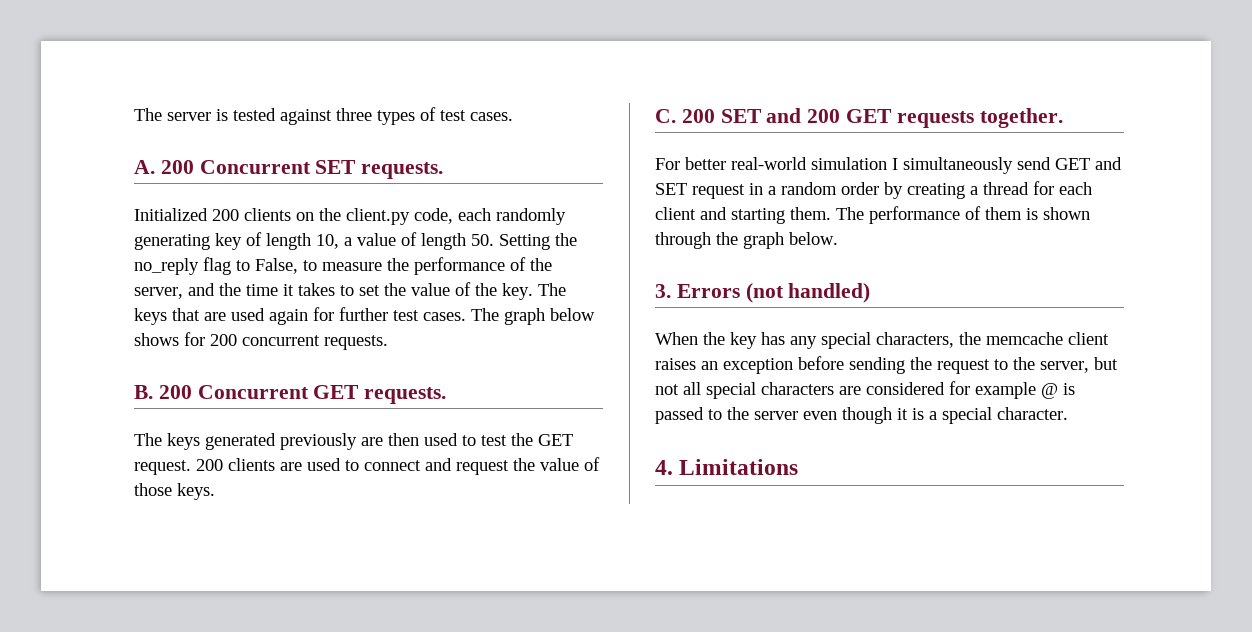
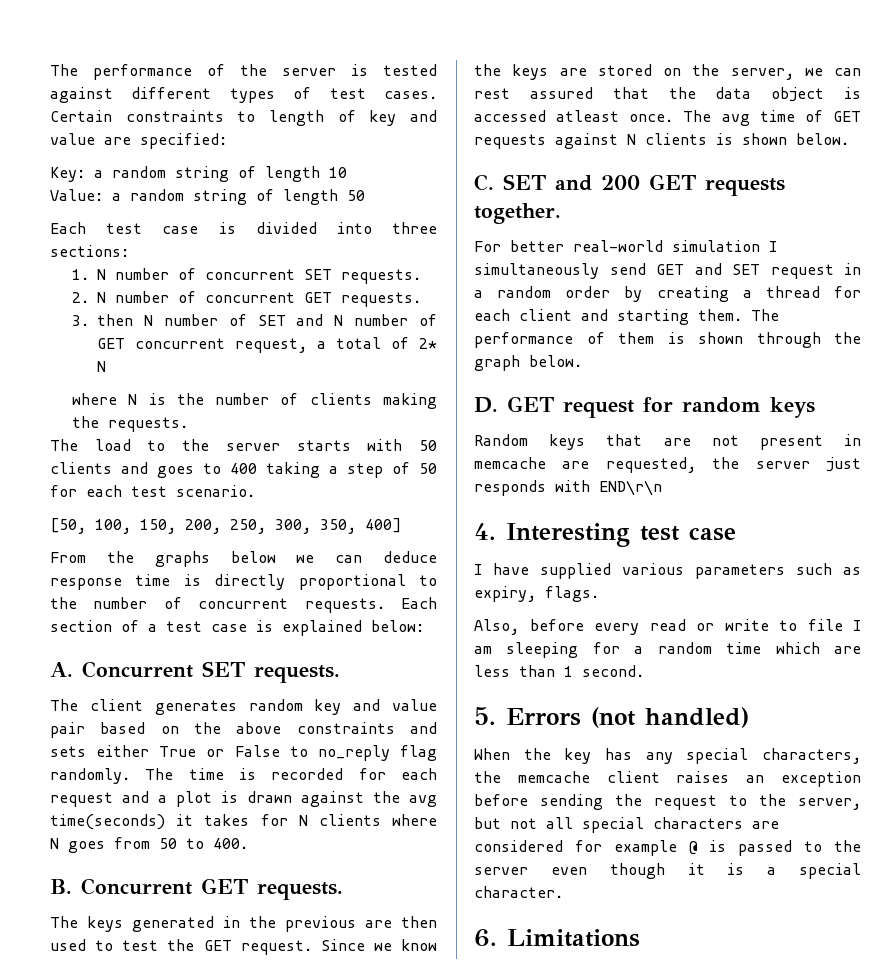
- The server is tested against three types of test cases.
+ The performance of the server is tested against different types of test cases. Certain constraints to length of key and value are specified:
+ Key: a random string of length 10
+ Value: a random string of length 50
+ Each test case is divided into three sections:
+ 1. N number of concurrent SET requests.
+ 2. N number of concurrent GET requests.
+ 3. then N number of SET and N number of GET concurrent request, a total of 2* N
+ where N is the number of clients making the requests.
+ The load to the server starts with 50 clients and goes to 400 taking a step of 50 for each test scenario.
+ [50, 100, 150, 200, 250, 300, 350, 400]
+ From the graphs below we can deduce response time is directly proportional to the number of concurrent requests. Each section of a test case is explained below:
- A. 200 Concurrent SET requests.
+ A. Concurrent SET requests.
- Initialized 200 clients on the client.py code, each randomly generating key of length 10, a value of length 50. Setting the no_reply flag to False, to measure the performance of the server, and the time it takes to set the value of the key. The keys that are used again for further test cases. The graph below shows for 200 concurrent requests.
+ The client generates random key and value pair based on the above constraints and sets either True or False to no_reply flag randomly. The time is recorded for each request and a plot is drawn against the avg time(seconds) it takes for N clients where N goes from 50 to 400.
- B. 200 Concurrent GET requests.
+ B. Concurrent GET requests.
- The keys generated previously are then used to test the GET request.
+ The keys generated in the previous are then used to test the GET request.
- 200 clients are used to connect and request the value of those keys.
+ Since we know the keys are stored on the server, we can rest assured that the data object is accessed atleast once. The avg time of GET requests against N clients is shown below.
- C. 200 SET and 200 GET requests together.
+ C. SET and 200 GET requests together.
- 3. Errors (not handled)
+ D. GET request for random keys
+ Random keys that are not present in memcache are requested, the server just responds with END\r\n
+ 4. Interesting test case
+ I have supplied various parameters such as expiry, flags.
+ Also, before every read or write to file I am sleeping for a random time which are less than 1 second.
+ 5. Errors (not handled)
- 4. Limitations
+ 6. Limitations

